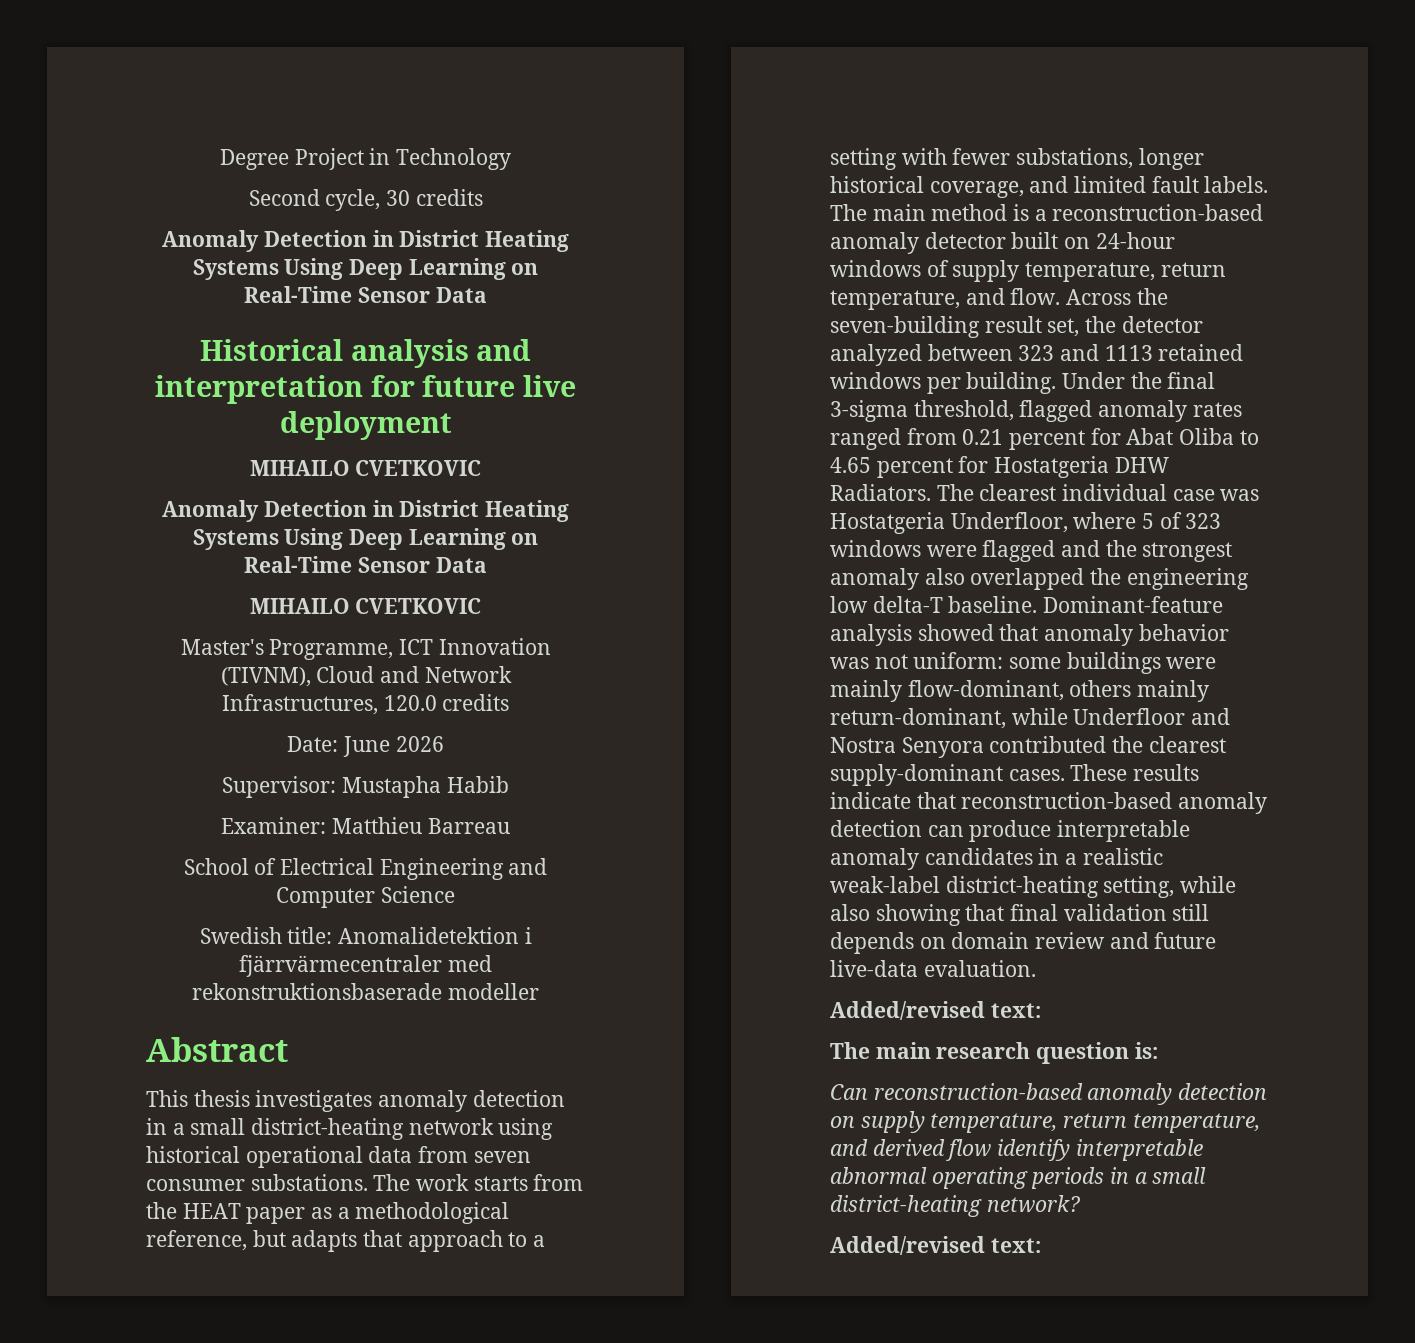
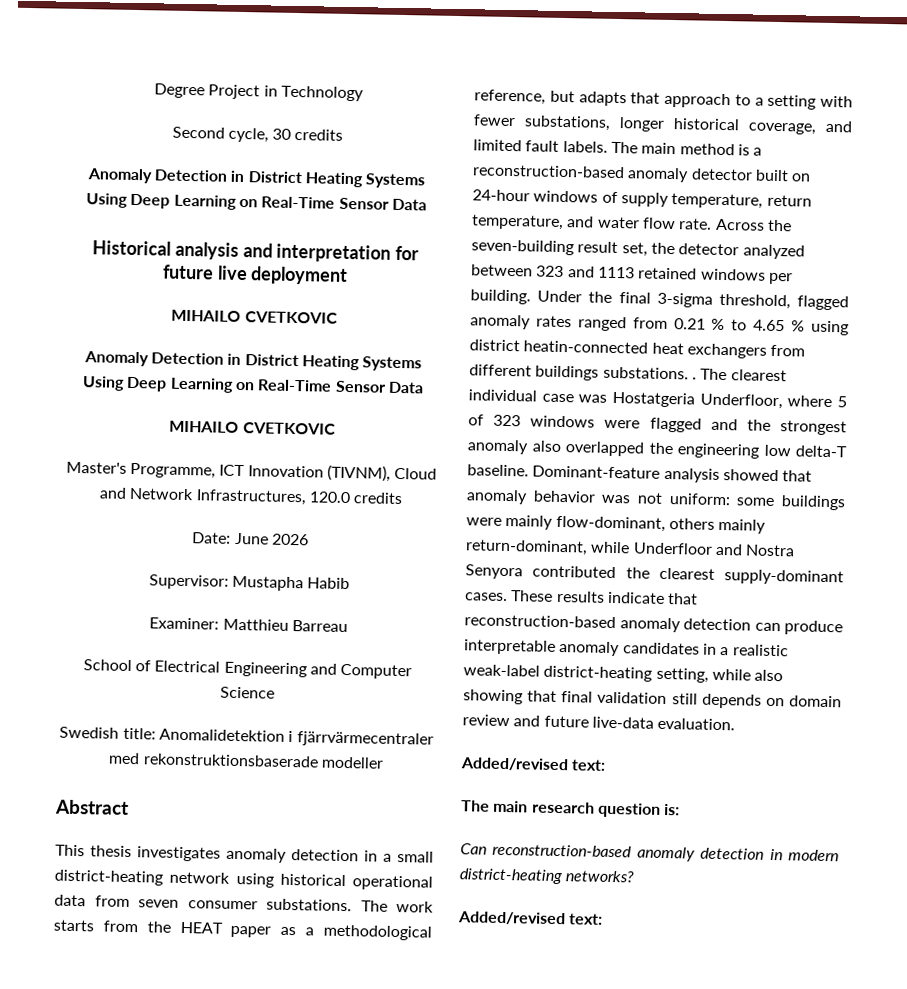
- The main method is a reconstruction-based anomaly detector built on 24-hour windows of supply temperature, return temperature, and flow.
+ The main method is a reconstruction-based anomaly detector built on 24-hour windows of supply temperature, return temperature, and water flow rate.
- Under the final 3-sigma threshold, flagged anomaly rates ranged from 0.21 percent for Abat Oliba to 4.65 percent for Hostatgeria DHW Radiators.
+ Under the final 3-sigma threshold, flagged anomaly rates ranged from 0.21 % to 4.65 % using district heatin-connected heat exchangers from different buildings substations. .
- Can reconstruction-based anomaly detection on supply temperature, return temperature, and derived flow identify interpretable abnormal operating periods in a small district-heating network?
+ Can reconstruction-based anomaly detection in modern district-heating networks?

